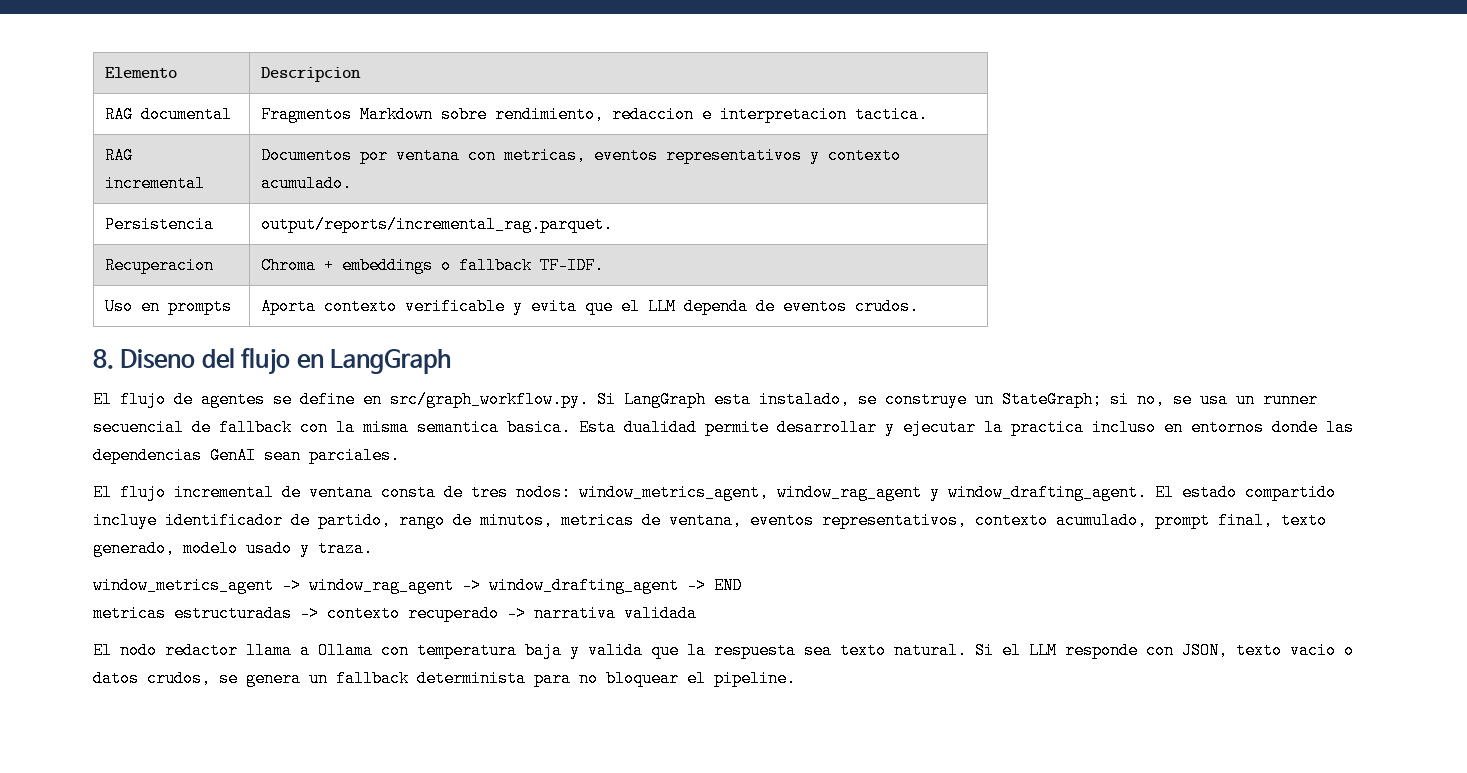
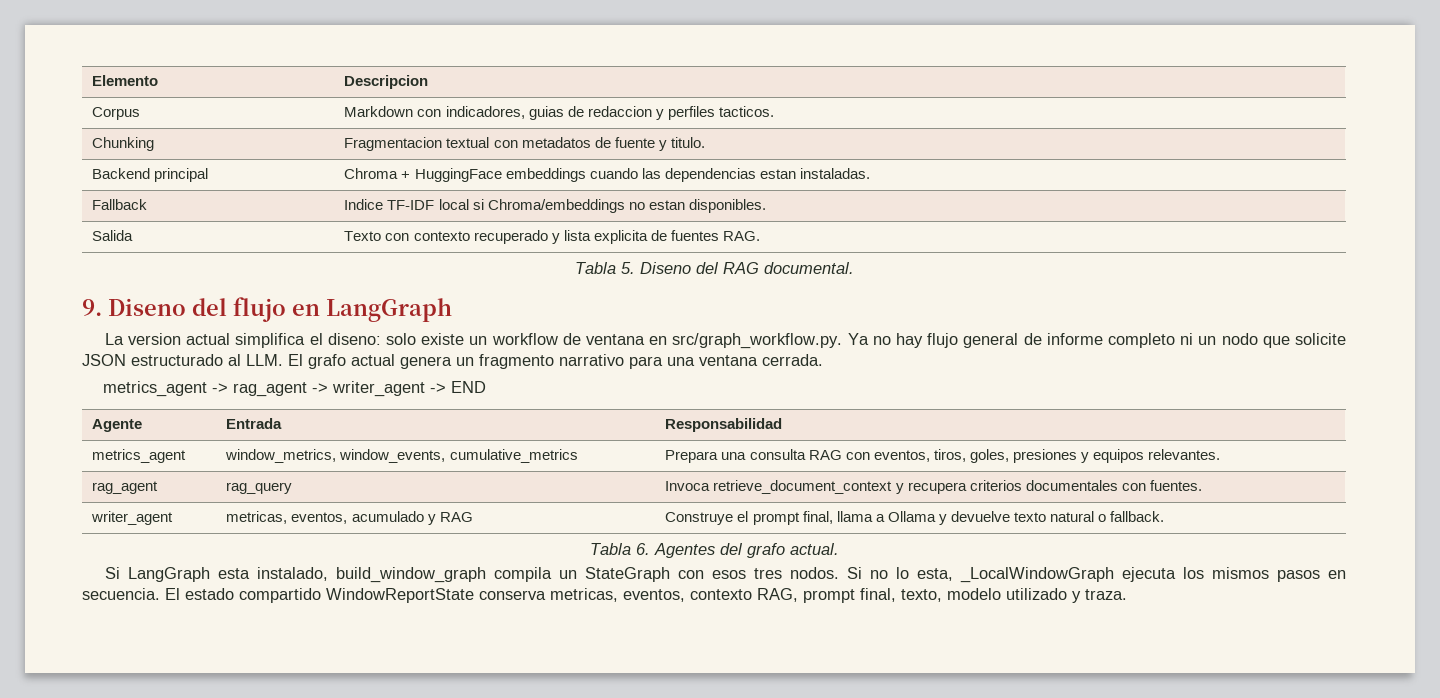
- RAG documental | Fragmentos Markdown sobre rendimiento, redaccion e interpretacion tactica.
- RAG incremental | Documentos por ventana con metricas, eventos representativos y contexto acumulado.
- Persistencia | output/reports/incremental_rag.parquet.
- Recuperacion | Chroma + embeddings o fallback TF-IDF.
- Uso en prompts | Aporta contexto verificable y evita que el LLM dependa de eventos crudos.
- 8. Diseno del flujo en LangGraph
+ Corpus | Markdown con indicadores, guias de redaccion y perfiles tacticos.
+ Chunking | Fragmentacion textual con metadatos de fuente y titulo.
+ Backend principal | Chroma + HuggingFace embeddings cuando las dependencias estan instaladas.
+ Fallback | Indice TF-IDF local si Chroma/embeddings no estan disponibles.
+ Salida | Texto con contexto recuperado y lista explicita de fuentes RAG.
+ Tabla 5. Diseno del RAG documental.
+ 9. Diseno del flujo en LangGraph
- El flujo de agentes se define en src/graph_workflow.py. Si LangGraph esta instalado, se construye un StateGraph; si no, se usa un runner secuencial de fallback con la misma semantica basica. Esta dualidad permite desarrollar y ejecutar la practica incluso en entornos donde las dependencias GenAI sean parciales.
- El flujo incremental de ventana consta de tres nodos: window_metrics_agent, window_rag_agent y window_drafting_agent. El estado compartido incluye identificador de partido, rango de minutos, metricas de ventana, eventos representativos, contexto acumulado, prompt final, texto generado, modelo usado y traza.
- window_metrics_agent -> window_rag_agent -> window_drafting_agent -> END
- metricas estructuradas -> contexto recuperado -> narrativa validada
- El nodo redactor llama a Ollama con temperatura baja y valida que la respuesta sea texto natural. Si el LLM responde con JSON, texto vacio o datos crudos, se genera un fallback determinista para no bloquear el pipeline.
+ La version actual simplifica el diseno: solo existe un workflow de ventana en src/graph_workflow.py. Ya no hay flujo general de informe completo ni un nodo que solicite JSON estructurado al LLM. El grafo actual genera un fragmento narrativo para una ventana cerrada.
+ metrics_agent -> rag_agent -> writer_agent -> END
+ Agente | Entrada | Responsabilidad
+ metrics_agent | window_metrics, window_events, cumulative_metrics | Prepara una consulta RAG con eventos, tiros, goles, presiones y equipos relevantes.
+ rag_agent | rag_query | Invoca retrieve_document_context y recupera criterios documentales con fuentes.
+ writer_agent | metricas, eventos, acumulado y RAG | Construye el prompt final, llama a Ollama y devuelve texto natural o fallback.
+ Tabla 6. Agentes del grafo actual.
+ Si LangGraph esta instalado, build_window_graph compila un StateGraph con esos tres nodos. Si no lo esta, _LocalWindowGraph ejecuta los mismos pasos en secuencia. El estado compartido WindowReportState conserva metricas, eventos, contexto RAG, prompt final, texto, modelo utilizado y traza.

